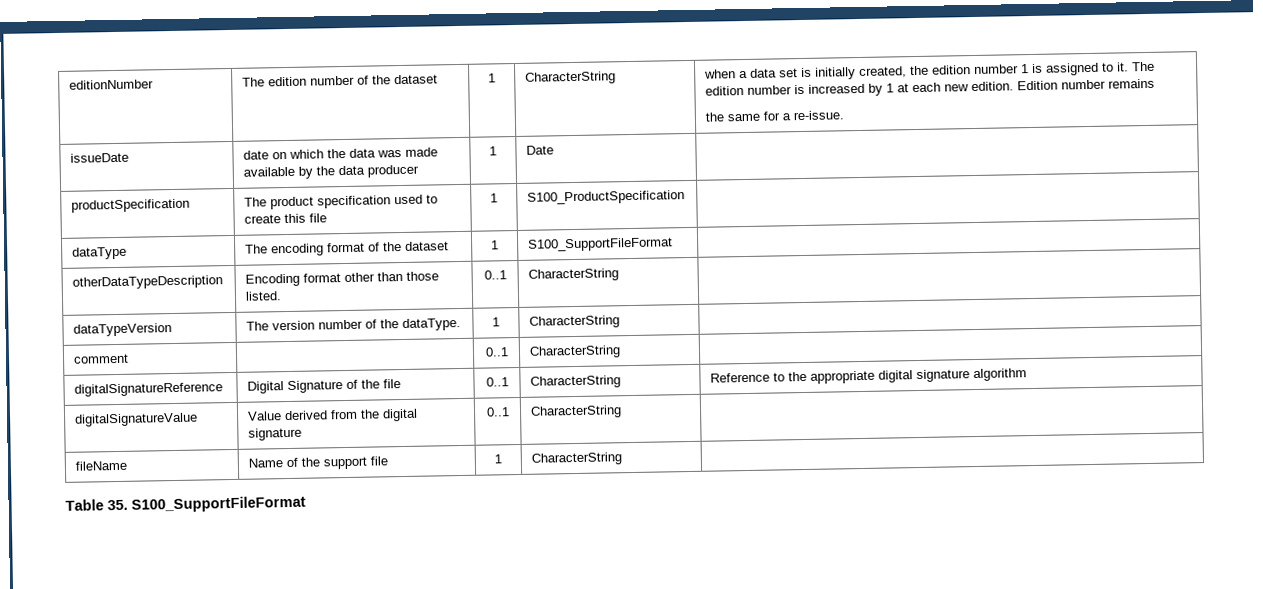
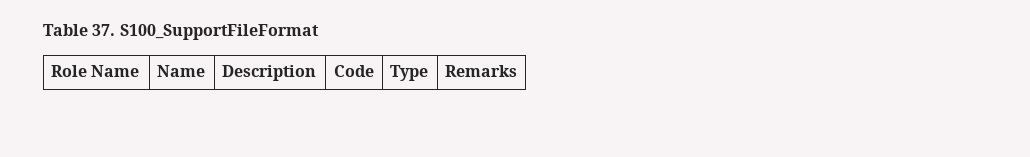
- editionNumber | The edition number of the dataset | 1 | CharacterString | when a data set is initially created, the edition number 1 is assigned to it. The edition number is increased by 1 at each new edition. Edition number remains
- the same for a re-issue.
- issueDate | date on which the data was made available by the data producer | 1 | Date |
- productSpecification | The product specification used to create this file | 1 | S100_ProductSpecification |
- dataType | The encoding format of the dataset | 1 | S100_SupportFileFormat |
- otherDataTypeDescription | Encoding format other than those listed. | 0..1 | CharacterString |
- dataTypeVersion | The version number of the dataType. | 1 | CharacterString |
- comment | | 0..1 | CharacterString |
- digitalSignatureReference | Digital Signature of the file | 0..1 | CharacterString | Reference to the appropriate digital signature algorithm
- digitalSignatureValue | Value derived from the digital signature | 0..1 | CharacterString |
- fileName | Name of the support file | 1 | CharacterString |
- Table 35. S100_SupportFileFormat
+ Table 37. S100_SupportFileFormat
+ Role Name | Name | Description | Code | Type | Remarks

